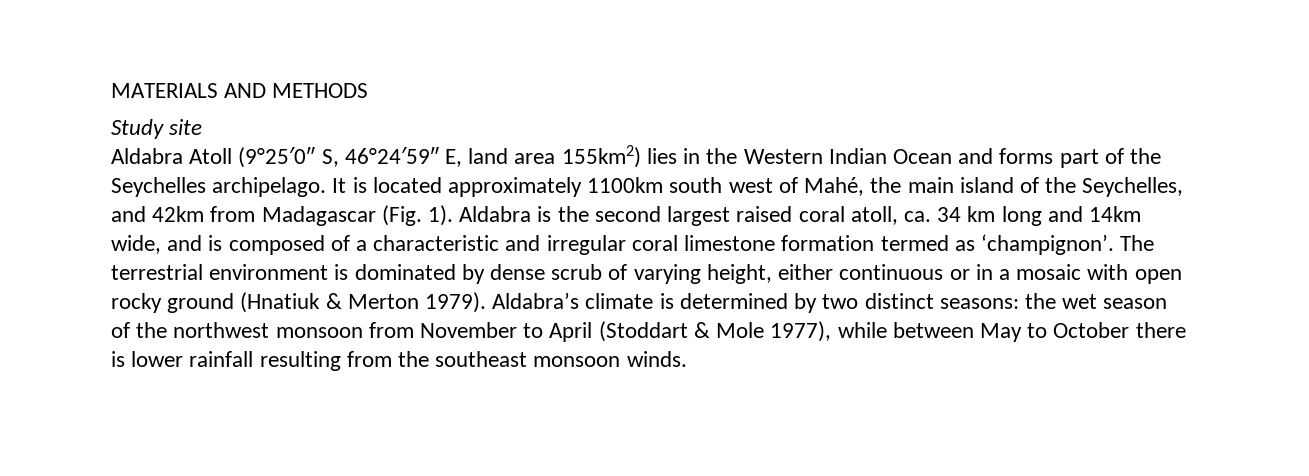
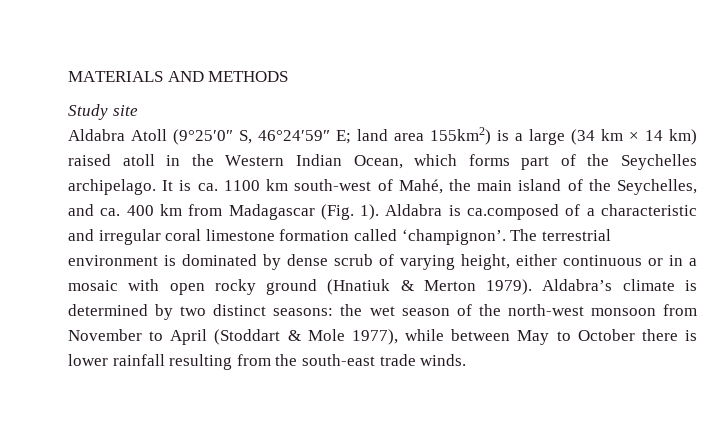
- Aldabra Atoll (9°25′0″ S, 46°24′59″ E, land area 155km2) lies in the Western Indian Ocean and forms part of the Seychelles archipelago.
+ Aldabra Atoll (9°25′0″ S, 46°24′59″ E; land area 155km2) is a large (34 km × 14 km) raised atoll in the Western Indian Ocean, which forms part of the Seychelles archipelago.
- It is located approximately 1100km south west of Mahé, the main island of the Seychelles, and 42km from Madagascar (Fig. 1).
+ It is ca. 1100 km south-west of Mahé, the main island of the Seychelles, and ca. 400 km from Madagascar (Fig. 1).
- Aldabra is the second largest raised coral atoll, ca. 34 km long and 14km wide, and is composed of a characteristic and irregular coral limestone formation termed as ‘champignon’.
+ Aldabra is ca.composed of a characteristic and irregular coral limestone formation called ‘champignon’.
- Aldabra’s climate is determined by two distinct seasons: the wet season of the northwest monsoon from November to April (Stoddart & Mole 1977), while between May to October there is lower rainfall resulting from the southeast monsoon winds.
+ Aldabra’s climate is determined by two distinct seasons: the wet season of the north-west monsoon from November to April (Stoddart & Mole 1977), while between May to October there is lower rainfall resulting from the south-east trade winds.

